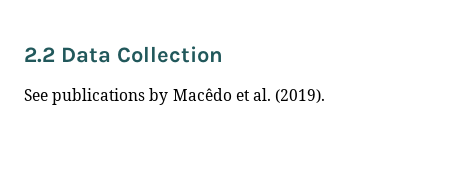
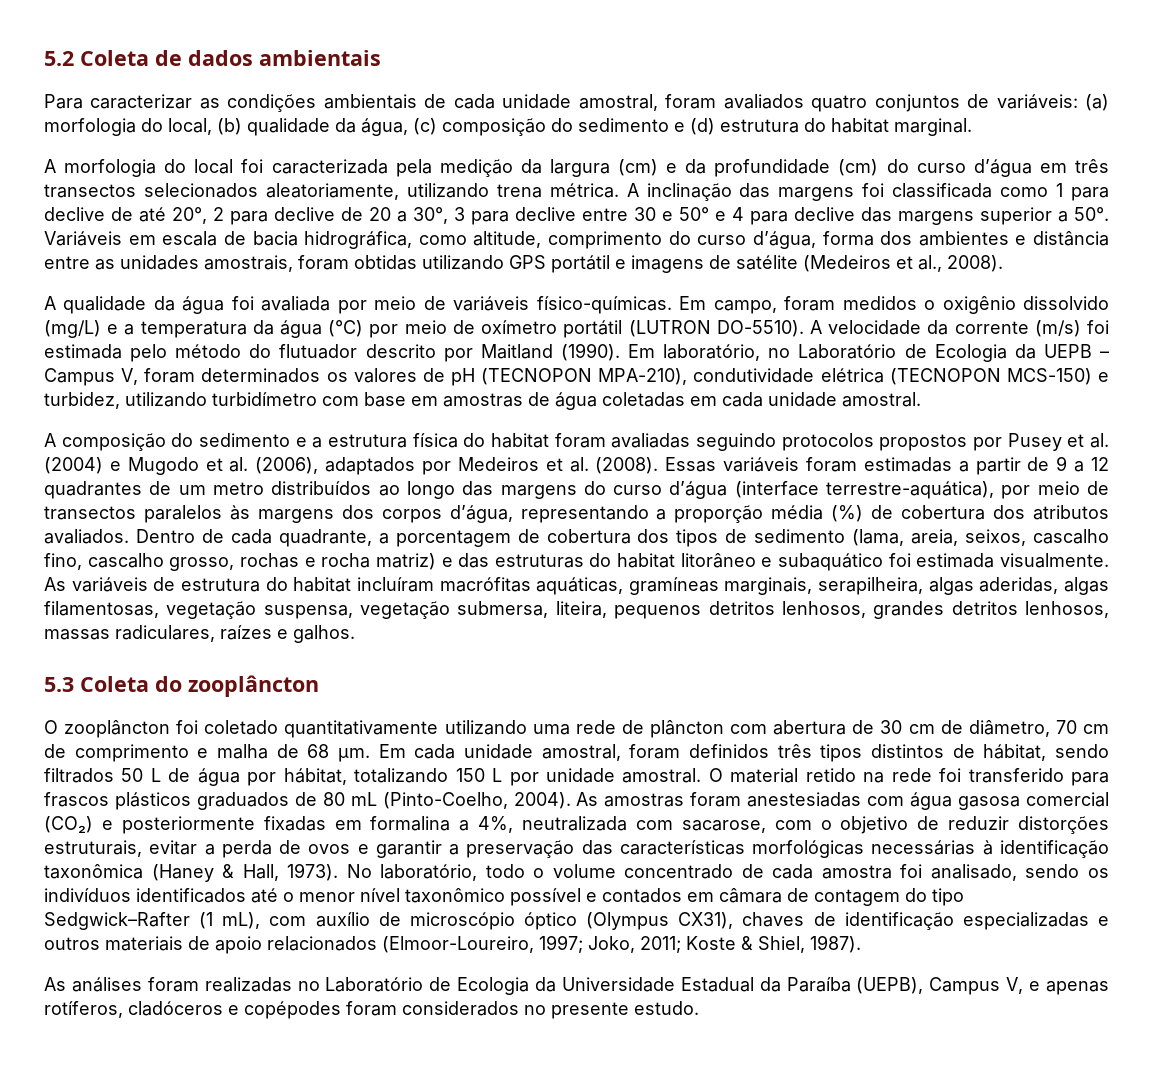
- 2.2 Data Collection
- See publications by Macêdo et al. (2019).
+ 5.2 Coleta de dados ambientais
+ Para caracterizar as condições ambientais de cada unidade amostral, foram avaliados quatro conjuntos de variáveis: (a) morfologia do local, (b) qualidade da água, (c) composição do sedimento e (d) estrutura do habitat marginal.
+ A morfologia do local foi caracterizada pela medição da largura (cm) e da profundidade (cm) do curso d’água em três transectos selecionados aleatoriamente, utilizando trena métrica. A inclinação das margens foi classificada como 1 para declive de até 20°, 2 para declive de 20 a 30°, 3 para declive entre 30 e 50° e 4 para declive das margens superior a 50°. Variáveis em escala de bacia hidrográfica, como altitude, comprimento do curso d’água, forma dos ambientes e distância entre as unidades amostrais, foram obtidas utilizando GPS portátil e imagens de satélite (Medeiros et al., 2008).
+ A qualidade da água foi avaliada por meio de variáveis físico-químicas. Em campo, foram medidos o oxigênio dissolvido (mg/L) e a temperatura da água (°C) por meio de oxímetro portátil (LUTRON DO-5510). A velocidade da corrente (m/s) foi estimada pelo método do flutuador descrito por Maitland (1990). Em laboratório, no Laboratório de Ecologia da UEPB – Campus V, foram determinados os valores de pH (TECNOPON MPA-210), condutividade elétrica (TECNOPON MCS-150) e turbidez, utilizando turbidímetro com base em amostras de água coletadas em cada unidade amostral.
+ A composição do sedimento e a estrutura física do habitat foram avaliadas seguindo protocolos propostos por Pusey et al. (2004) e Mugodo et al. (2006), adaptados por Medeiros et al. (2008). Essas variáveis foram estimadas a partir de 9 a 12 quadrantes de um metro distribuídos ao longo das margens do curso d’água (interface terrestre-aquática), por meio de transectos paralelos às margens dos corpos d’água, representando a proporção média (%) de cobertura dos atributos avaliados. Dentro de cada quadrante, a porcentagem de cobertura dos tipos de sedimento (lama, areia, seixos, cascalho fino, cascalho grosso, rochas e rocha matriz) e das estruturas do habitat litorâneo e subaquático foi estimada visualmente. As variáveis de estrutura do habitat incluíram macrófitas aquáticas, gramíneas marginais, serapilheira, algas aderidas, algas filamentosas, vegetação suspensa, vegetação submersa, liteira, pequenos detritos lenhosos, grandes detritos lenhosos, massas radiculares, raízes e galhos.
+ 5.3 Coleta do zooplâncton
+ O zooplâncton foi coletado quantitativamente utilizando uma rede de plâncton com abertura de 30 cm de diâmetro, 70 cm de comprimento e malha de 68 μm. Em cada unidade amostral, foram definidos três tipos distintos de hábitat, sendo filtrados 50 L de água por hábitat, totalizando 150 L por unidade amostral. O material retido na rede foi transferido para frascos plásticos graduados de 80 mL (Pinto-Coelho, 2004). As amostras foram anestesiadas com água gasosa comercial (CO₂) e posteriormente fixadas em formalina a 4%, neutralizada com sacarose, com o objetivo de reduzir distorções estruturais, evitar a perda de ovos e garantir a preservação das características morfológicas necessárias à identificação taxonômica (Haney & Hall, 1973). No laboratório, todo o volume concentrado de cada amostra foi analisado, sendo os indivíduos identificados até o menor nível taxonômico possível e contados em câmara de contagem do tipo Sedgwick–Rafter (1 mL), com auxílio de microscópio óptico (Olympus CX31), chaves de identificação especializadas e outros materiais de apoio relacionados (Elmoor-Loureiro, 1997; Joko, 2011; Koste & Shiel, 1987).
+ As análises foram realizadas no Laboratório de Ecologia da Universidade Estadual da Paraíba (UEPB), Campus V, e apenas rotíferos, cladóceros e copépodes foram considerados no presente estudo.

